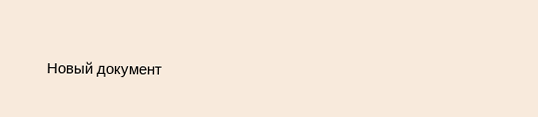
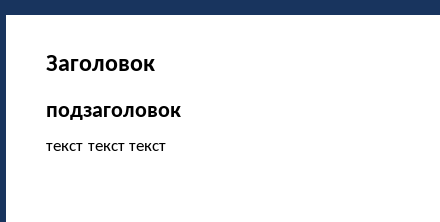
- Новый документ
+ Заголовок
+ подзаголовок
+ текст текст текст

